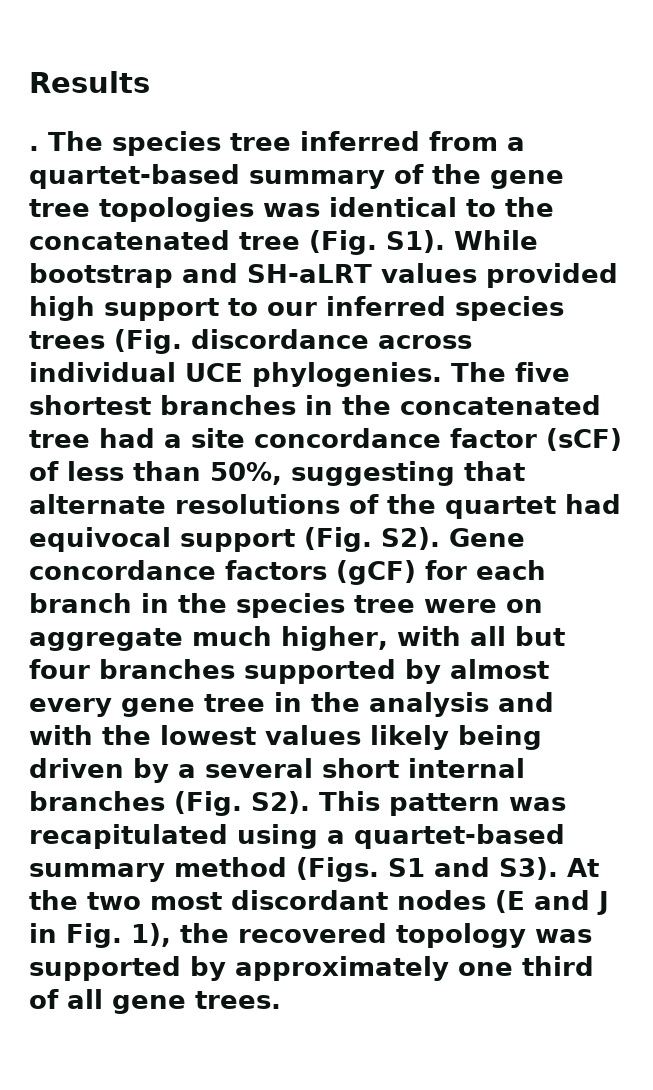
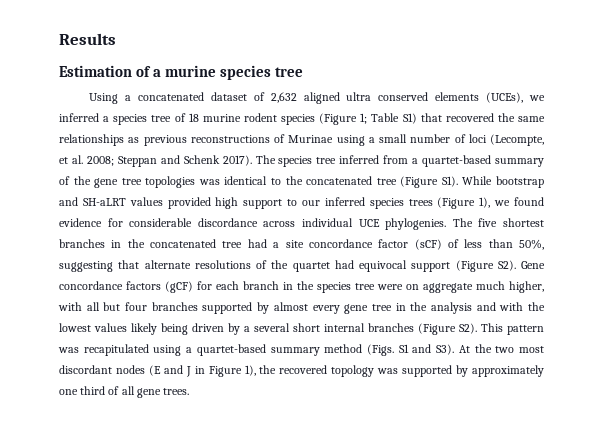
- .
+ Estimation of a murine species tree
+ Using a concatenated dataset of 2,632 aligned ultra conserved elements (UCEs), we inferred a species tree of 18 murine rodent species (Figure 1; Table S1) that recovered the same relationships as previous reconstructions of Murinae using a small number of loci (Lecompte, et al. 2008; Steppan and Schenk 2017).
- The species tree inferred from a quartet-based summary of the gene tree topologies was identical to the concatenated tree (Fig. S1). While bootstrap and SH-aLRT values provided high support to our inferred species trees (Fig. discordance across individual UCE phylogenies.
+ The species tree inferred from a quartet-based summary of the gene tree topologies was identical to the concatenated tree (Figure S1). While bootstrap and SH-aLRT values provided high support to our inferred species trees (Figure 1), we found evidence for considerable discordance across individual UCE phylogenies.
- The five shortest branches in the concatenated tree had a site concordance factor (sCF) of less than 50%, suggesting that alternate resolutions of the quartet had equivocal support (Fig. S2). Gene concordance factors (gCF) for each branch in the species tree were on aggregate much higher, with all but four branches supported by almost every gene tree in the analysis and with the lowest values likely being driven by a several short internal branches (Fig. S2). This pattern was recapitulated using a quartet-based summary method (Figs. S1 and S3). At the two most discordant nodes (E and J in Fig. 1), the recovered topology was supported by approximately one third of all gene trees.
+ The five shortest branches in the concatenated tree had a site concordance factor (sCF) of less than 50%, suggesting that alternate resolutions of the quartet had equivocal support (Figure S2). Gene concordance factors (gCF) for each branch in the species tree were on aggregate much higher, with all but four branches supported by almost every gene tree in the analysis and with the lowest values likely being driven by a several short internal branches (Figure S2). This pattern was recapitulated using a quartet-based summary method (Figs. S1 and S3). At the two most discordant nodes (E and J in Figure 1), the recovered topology was supported by approximately one third of all gene trees.

